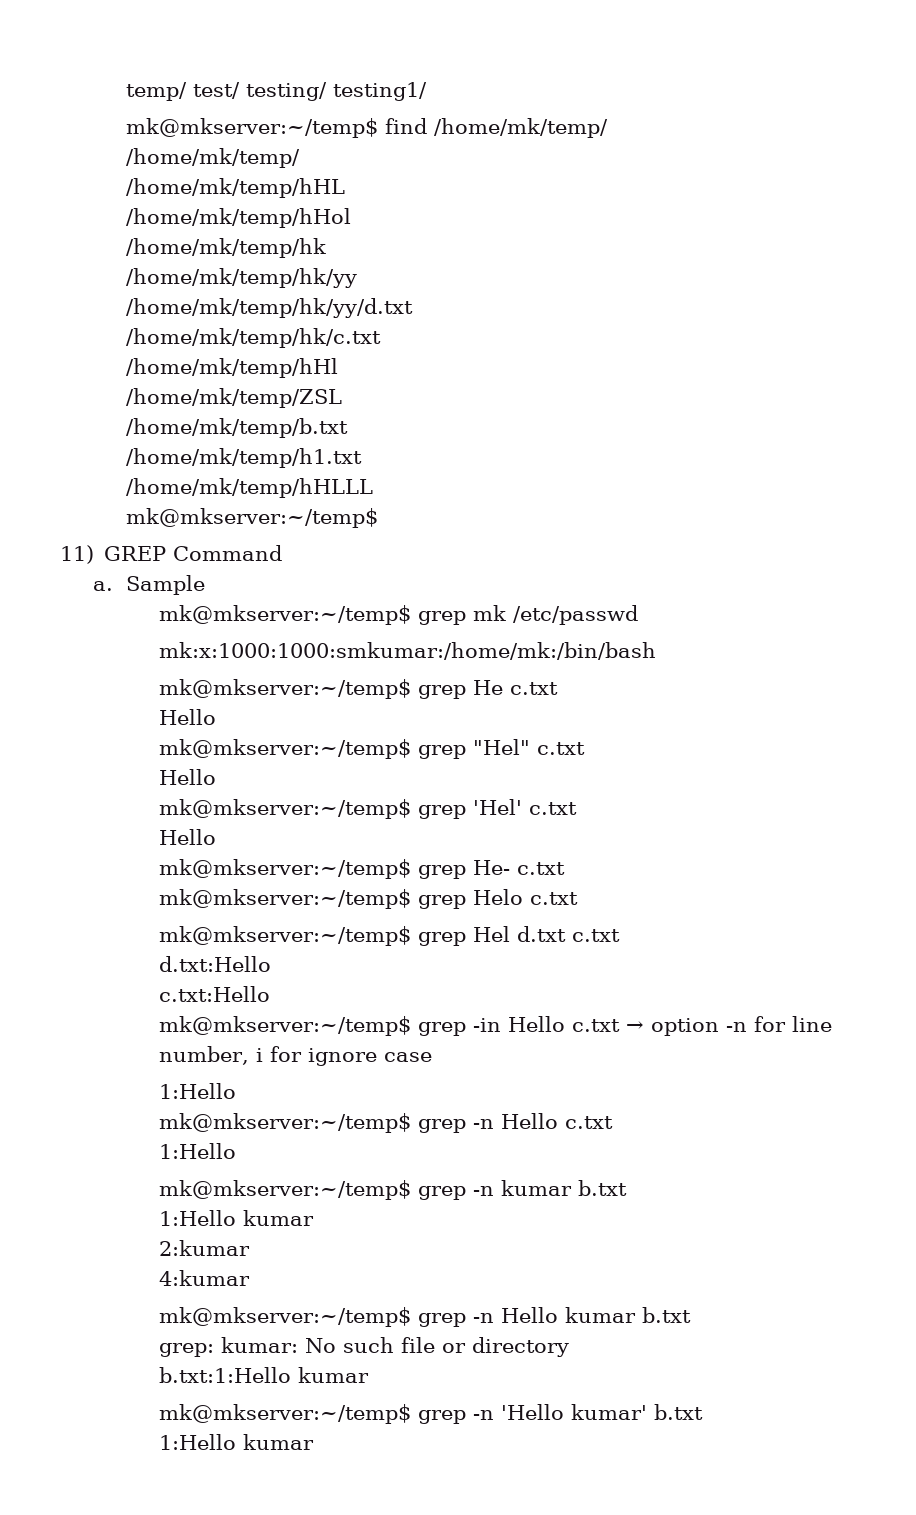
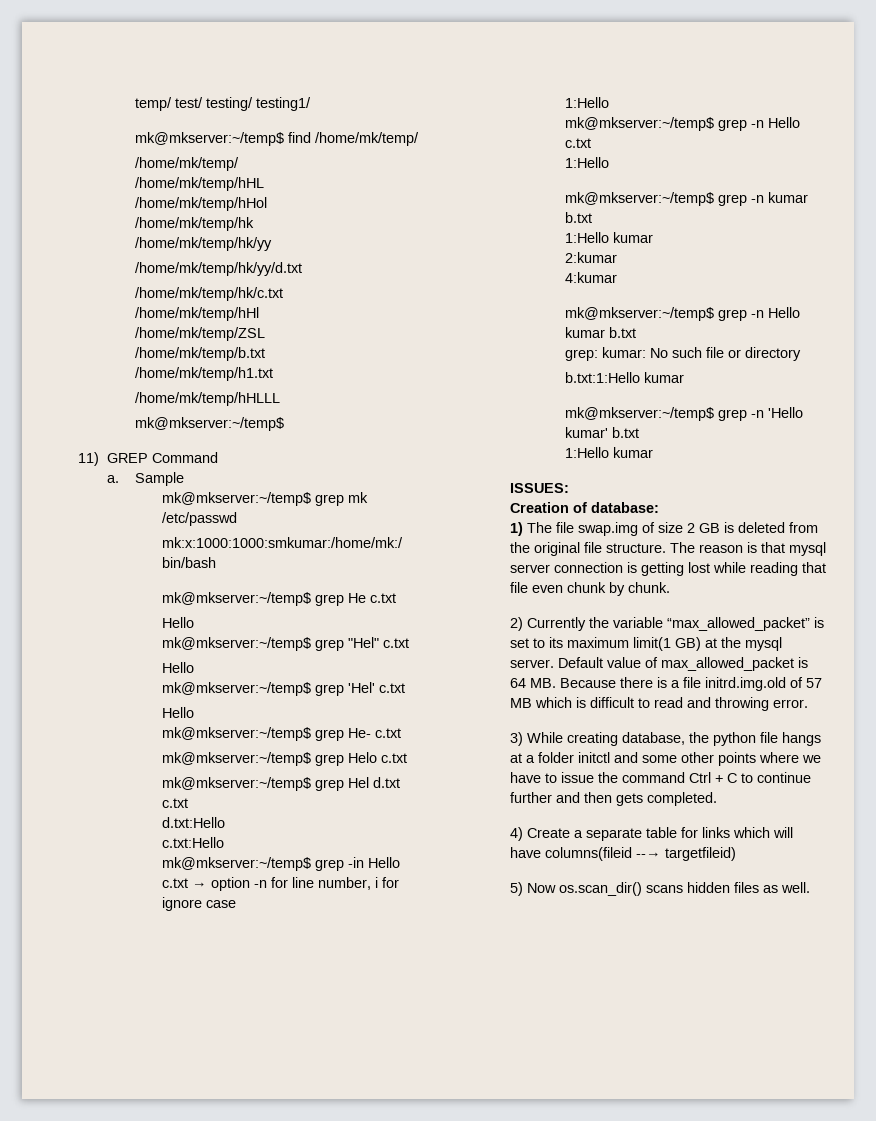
+ ISSUES:
+ Creation of database:
+ 1) The file swap.img of size 2 GB is deleted from the original file structure. The reason is that mysql server connection is getting lost while reading that file even chunk by chunk.
+ 2) Currently the variable “max_allowed_packet” is set to its maximum limit(1 GB) at the mysql server. Default value of max_allowed_packet is 64 MB. Because there is a file initrd.img.old of 57 MB which is difficult to read and throwing error.
+ 3) While creating database, the python file hangs at a folder initctl and some other points where we have to issue the command Ctrl + C to continue further and then gets completed.
+ 4) Create a separate table for links which will have columns(fileid --→ targetfileid)
+ 5) Now os.scan_dir() scans hidden files as well.

